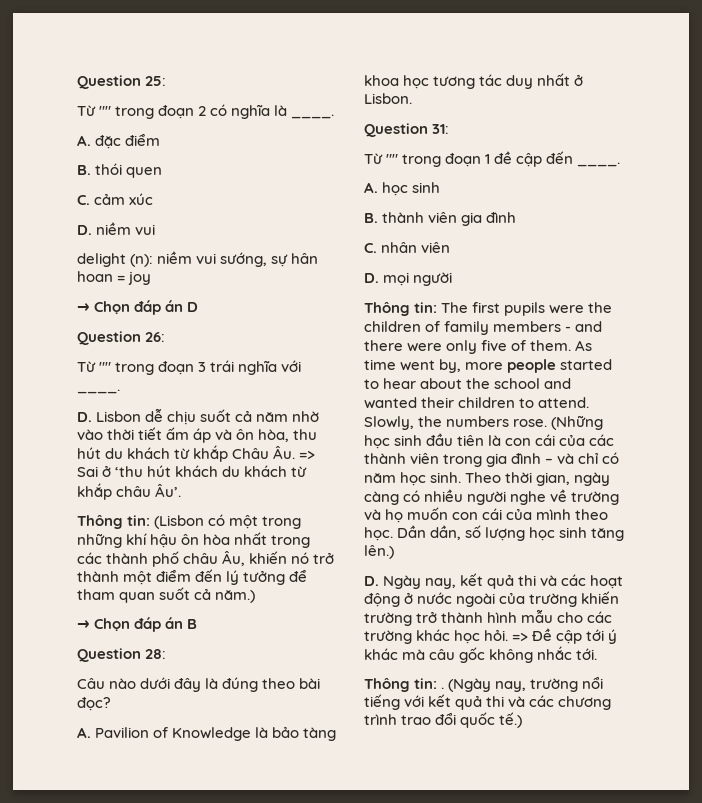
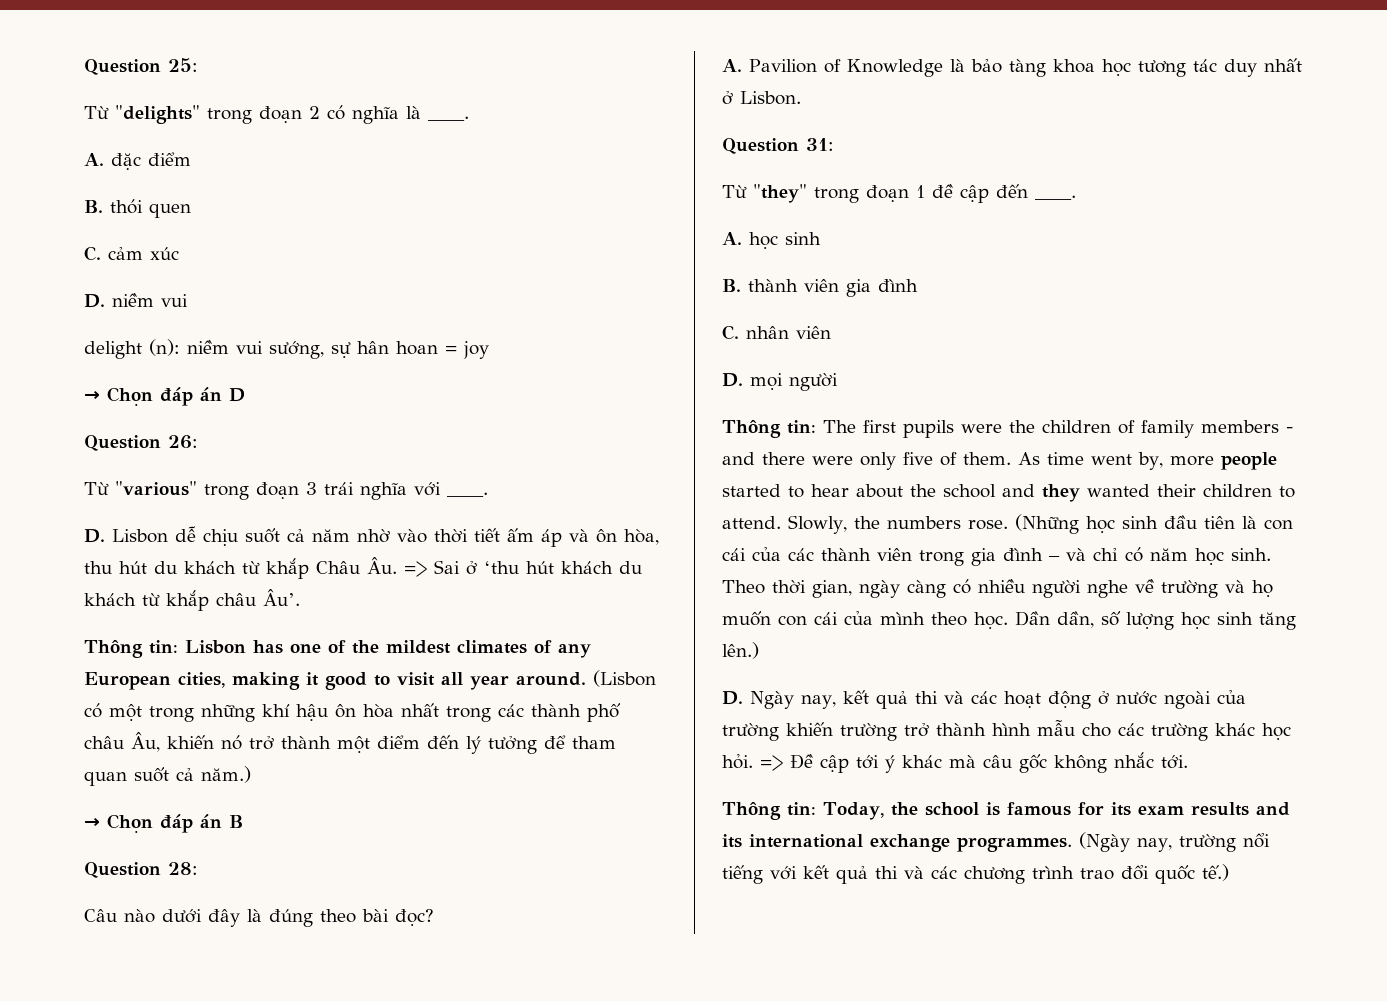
- Từ "" trong đoạn 2 có nghĩa là ____.
+ Từ "delights" trong đoạn 2 có nghĩa là ____.
- Từ "" trong đoạn 3 trái nghĩa với ____.
+ Từ "various" trong đoạn 3 trái nghĩa với ____.
- Thông tin: (Lisbon có một trong những khí hậu ôn hòa nhất trong các thành phố châu Âu, khiến nó trở thành một điểm đến lý tưởng để tham quan suốt cả năm.)
+ Thông tin: Lisbon has one of the mildest climates of any European cities, making it good to visit all year around. (Lisbon có một trong những khí hậu ôn hòa nhất trong các thành phố châu Âu, khiến nó trở thành một điểm đến lý tưởng để tham quan suốt cả năm.)
- Từ "" trong đoạn 1 đề cập đến ____.
+ Từ "they" trong đoạn 1 đề cập đến ____.
- As time went by, more people started to hear about the school and wanted their children to attend.
+ As time went by, more people started to hear about the school and they wanted their children to attend.
- Thông tin: .
+ Thông tin: Today, the school is famous for its exam results and its international exchange programmes.

